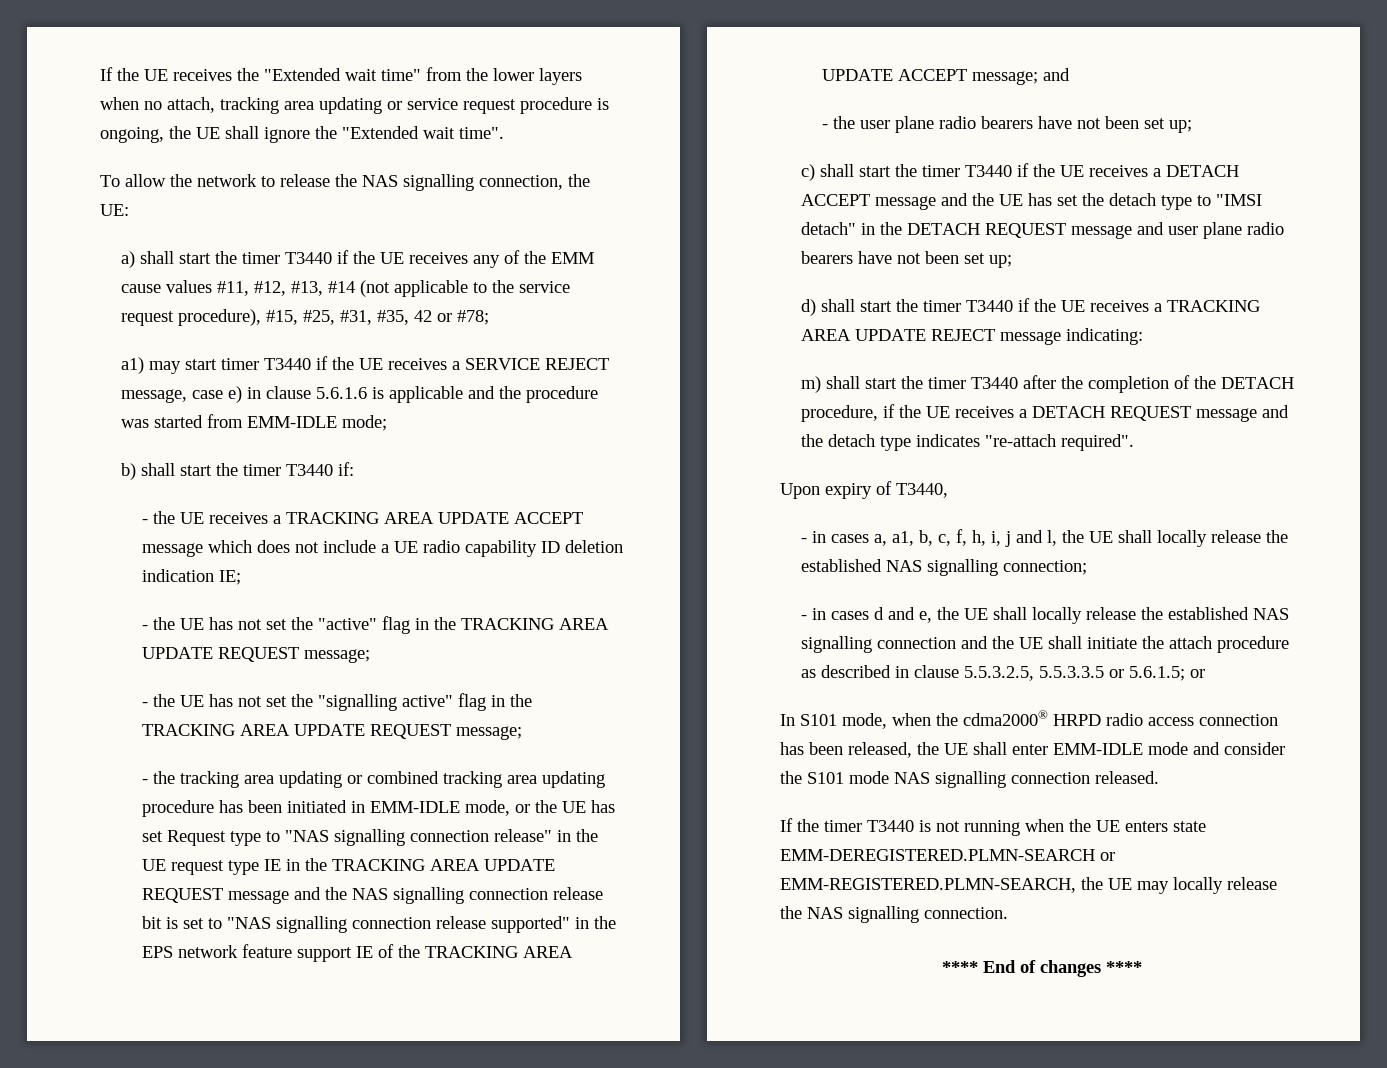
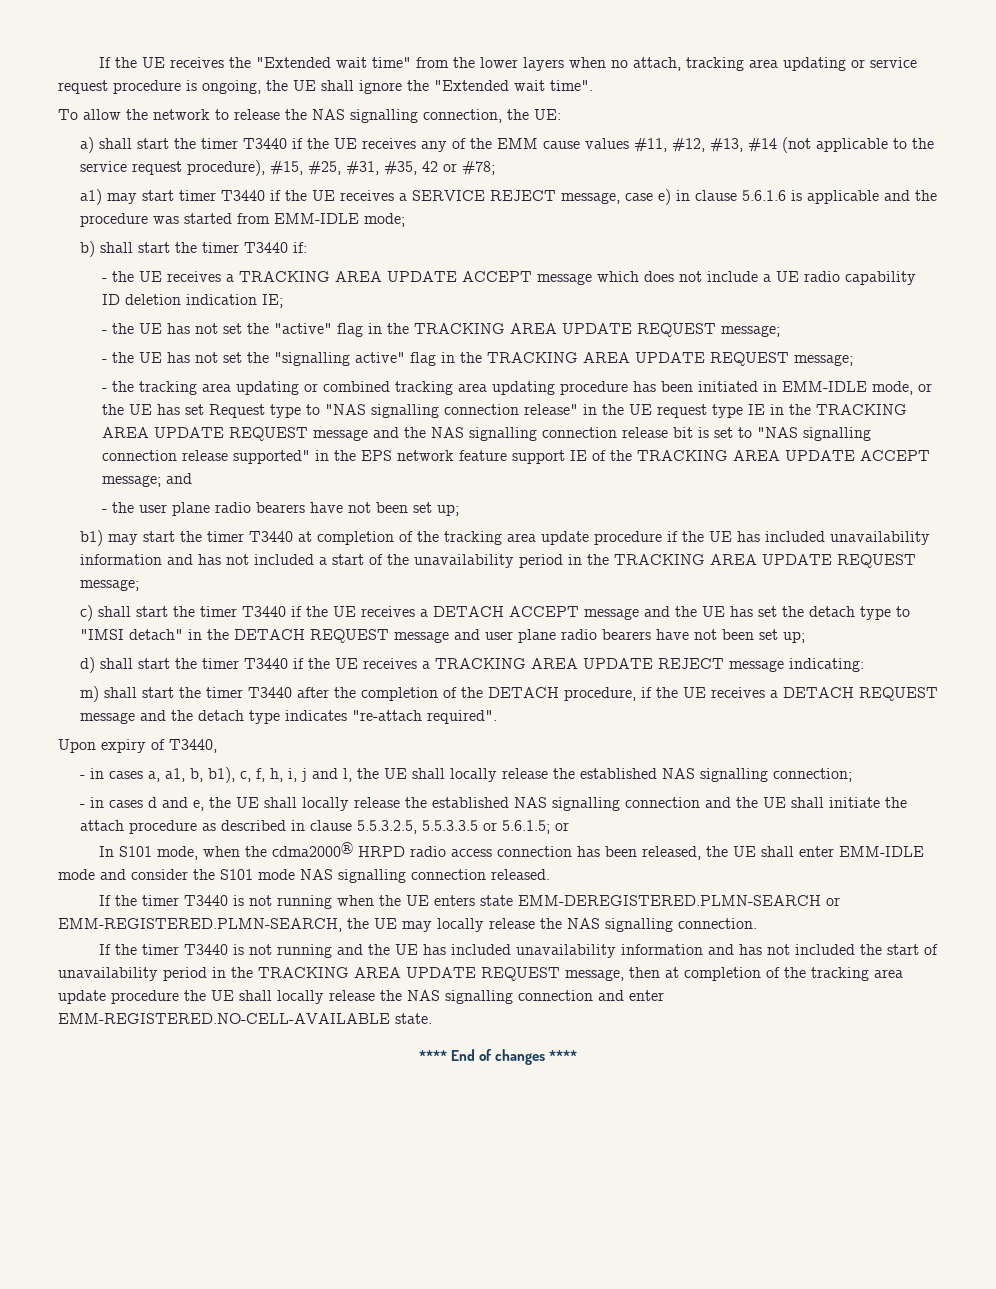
+ b1) may start the timer T3440 at completion of the tracking area update procedure if the UE has included unavailability information and has not included a start of the unavailability period in the TRACKING AREA UPDATE REQUEST message;
- - in cases a, a1, b, c, f, h, i, j and l, the UE shall locally release the established NAS signalling connection;
+ - in cases a, a1, b, b1), c, f, h, i, j and l, the UE shall locally release the established NAS signalling connection;
+ If the timer T3440 is not running and the UE has included unavailability information and has not included the start of unavailability period in the TRACKING AREA UPDATE REQUEST message, then at completion of the tracking area update procedure the UE shall locally release the NAS signalling connection and enter EMM-REGISTERED.NO-CELL-AVAILABLE state.

